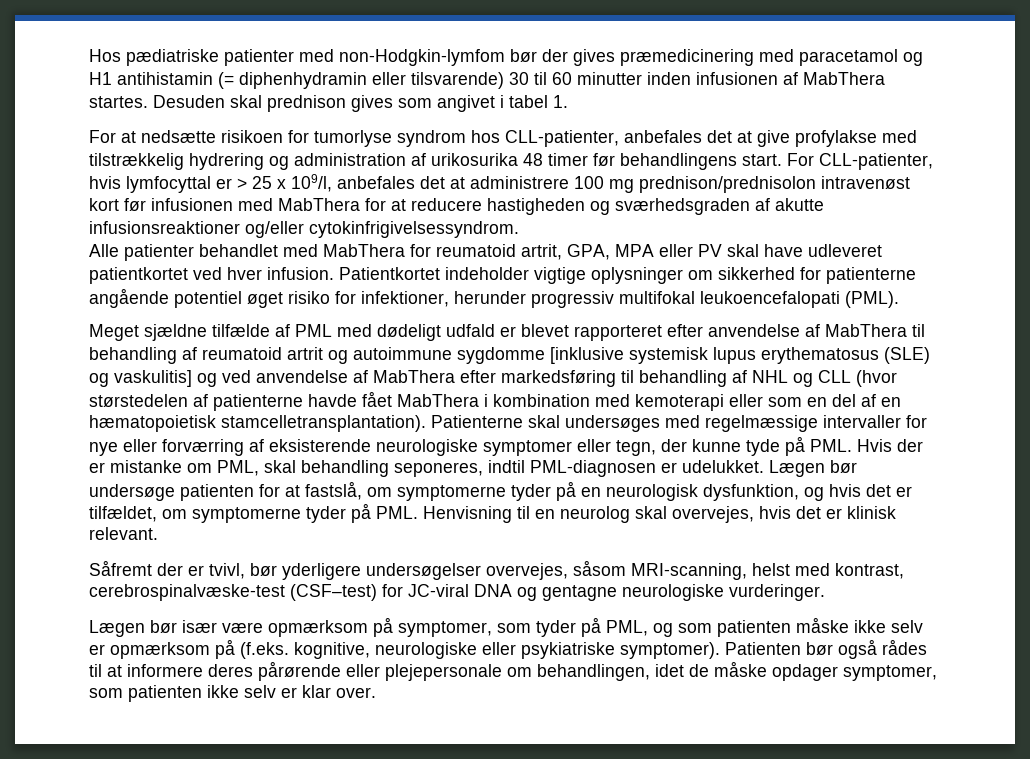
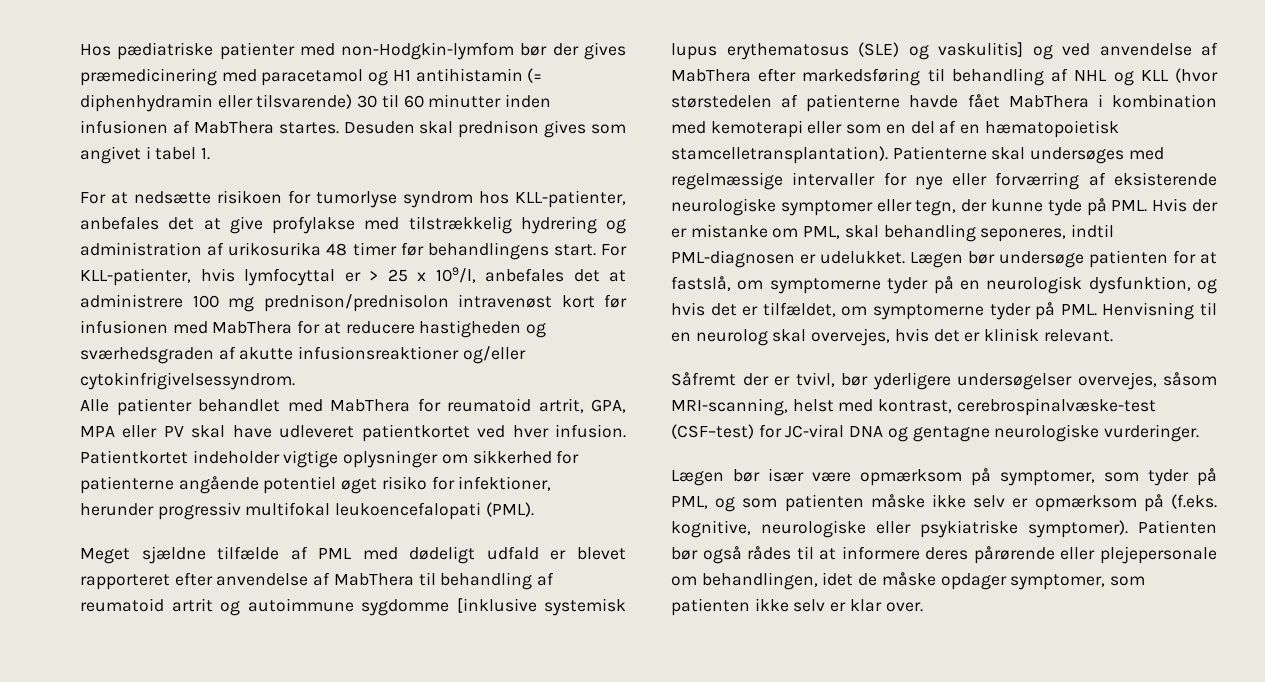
- For at nedsætte risikoen for tumorlyse syndrom hos CLL-patienter, anbefales det at give profylakse med tilstrækkelig hydrering og administration af urikosurika 48 timer før behandlingens start.
+ For at nedsætte risikoen for tumorlyse syndrom hos KLL-patienter, anbefales det at give profylakse med tilstrækkelig hydrering og administration af urikosurika 48 timer før behandlingens start.
- For CLL-patienter, hvis lymfocyttal er > 25 x 109/l, anbefales det at administrere 100 mg prednison/prednisolon intravenøst kort før infusionen med MabThera for at reducere hastigheden og sværhedsgraden af akutte infusionsreaktioner og/eller cytokinfrigivelsessyndrom.
+ For KLL-patienter, hvis lymfocyttal er > 25 x 109/l, anbefales det at administrere 100 mg prednison/prednisolon intravenøst kort før infusionen med MabThera for at reducere hastigheden og sværhedsgraden af akutte infusionsreaktioner og/eller cytokinfrigivelsessyndrom.
- Meget sjældne tilfælde af PML med dødeligt udfald er blevet rapporteret efter anvendelse af MabThera til behandling af reumatoid artrit og autoimmune sygdomme [inklusive systemisk lupus erythematosus (SLE) og vaskulitis] og ved anvendelse af MabThera efter markedsføring til behandling af NHL og CLL (hvor størstedelen af patienterne havde fået MabThera i kombination med kemoterapi eller som en del af en hæmatopoietisk stamcelletransplantation).
+ Meget sjældne tilfælde af PML med dødeligt udfald er blevet rapporteret efter anvendelse af MabThera til behandling af reumatoid artrit og autoimmune sygdomme [inklusive systemisk lupus erythematosus (SLE) og vaskulitis] og ved anvendelse af MabThera efter markedsføring til behandling af NHL og KLL (hvor størstedelen af patienterne havde fået MabThera i kombination med kemoterapi eller som en del af en hæmatopoietisk stamcelletransplantation).

